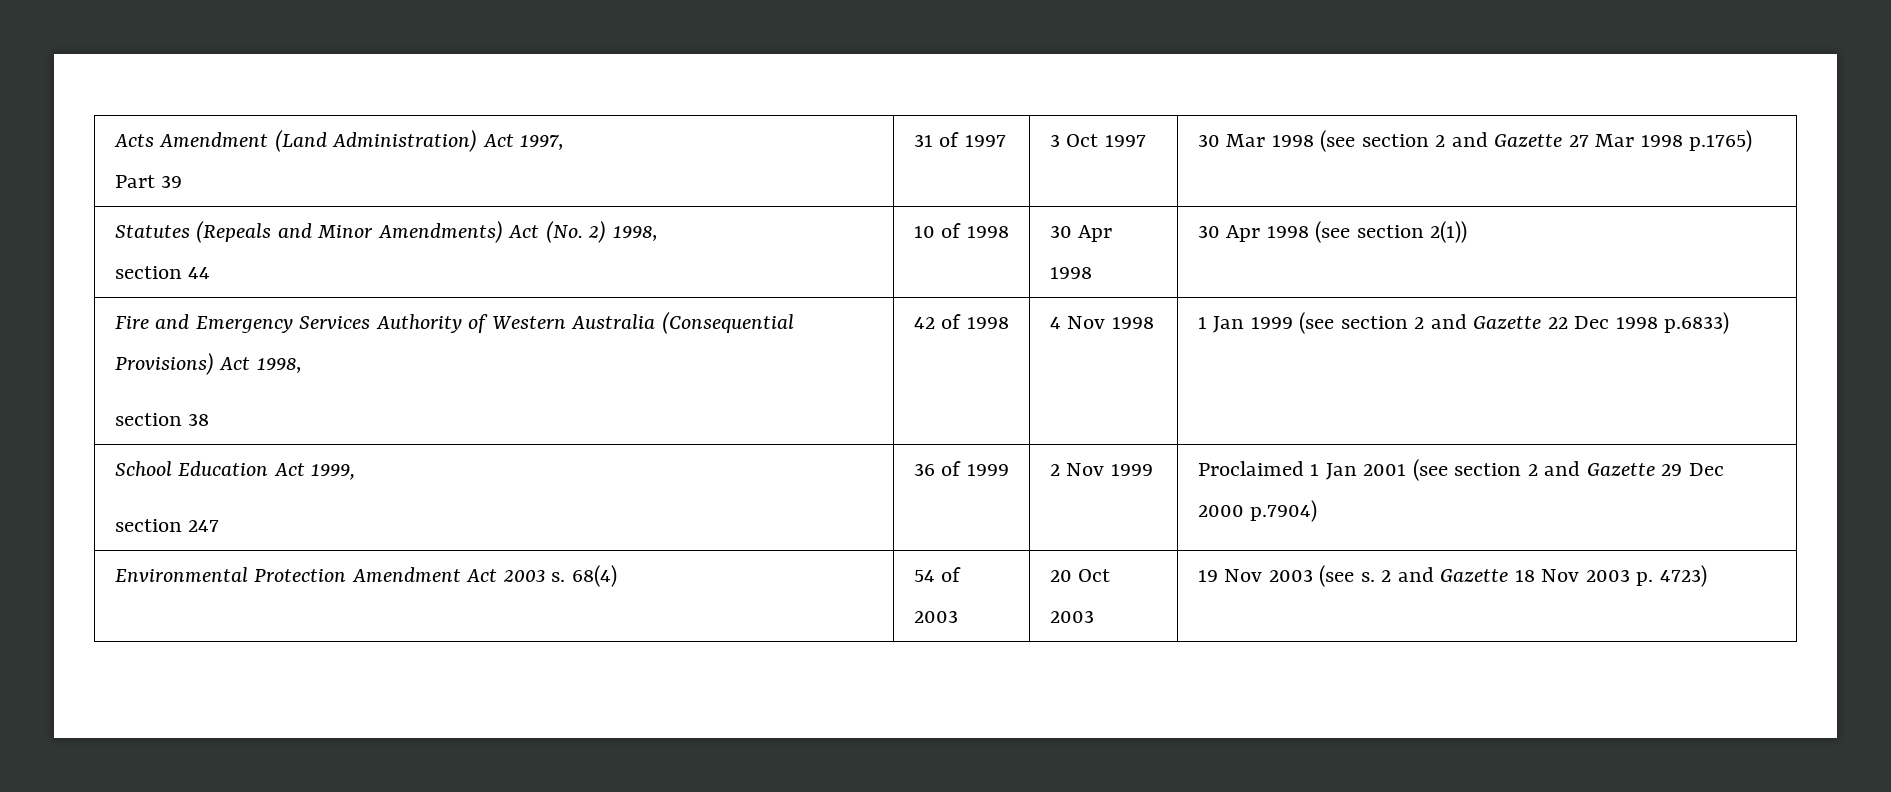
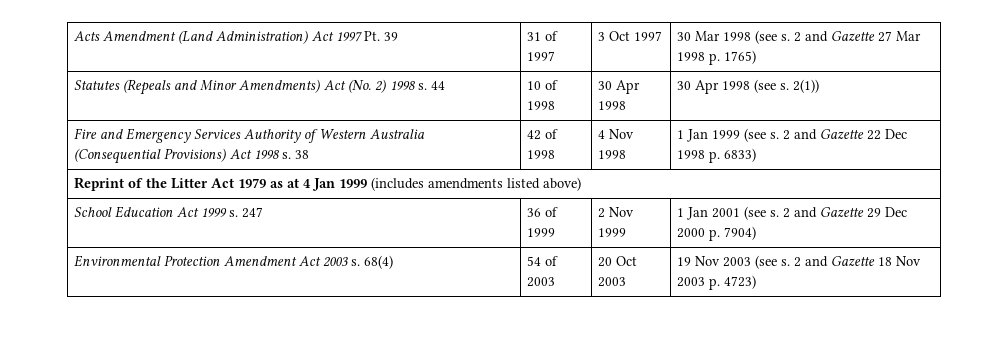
- Acts Amendment (Land Administration) Act 1997,
- Part 39 | 31 of 1997 | 3 Oct 1997 | 30 Mar 1998 (see section 2 and Gazette 27 Mar 1998 p.1765)
+ Acts Amendment (Land Administration) Act 1997 Pt. 39 | 31 of 1997 | 3 Oct 1997 | 30 Mar 1998 (see s. 2 and Gazette 27 Mar 1998 p. 1765)
- Statutes (Repeals and Minor Amendments) Act (No. 2) 1998,
- section 44 | 10 of 1998 | 30 Apr 1998 | 30 Apr 1998 (see section 2(1))
+ Statutes (Repeals and Minor Amendments) Act (No. 2) 1998 s. 44 | 10 of 1998 | 30 Apr 1998 | 30 Apr 1998 (see s. 2(1))
- Fire and Emergency Services Authority of Western Australia (Consequential Provisions) Act 1998,
- section 38 | 42 of 1998 | 4 Nov 1998 | 1 Jan 1999 (see section 2 and Gazette 22 Dec 1998 p.6833)
+ Fire and Emergency Services Authority of Western Australia (Consequential Provisions) Act 1998 s. 38 | 42 of 1998 | 4 Nov 1998 | 1 Jan 1999 (see s. 2 and Gazette 22 Dec 1998 p. 6833)
+ Reprint of the Litter Act 1979 as at 4 Jan 1999 (includes amendments listed above)
- School Education Act 1999,
- section 247 | 36 of 1999 | 2 Nov 1999 | Proclaimed 1 Jan 2001 (see section 2 and Gazette 29 Dec 2000 p.7904)
+ School Education Act 1999 s. 247 | 36 of 1999 | 2 Nov 1999 | 1 Jan 2001 (see s. 2 and Gazette 29 Dec 2000 p. 7904)

